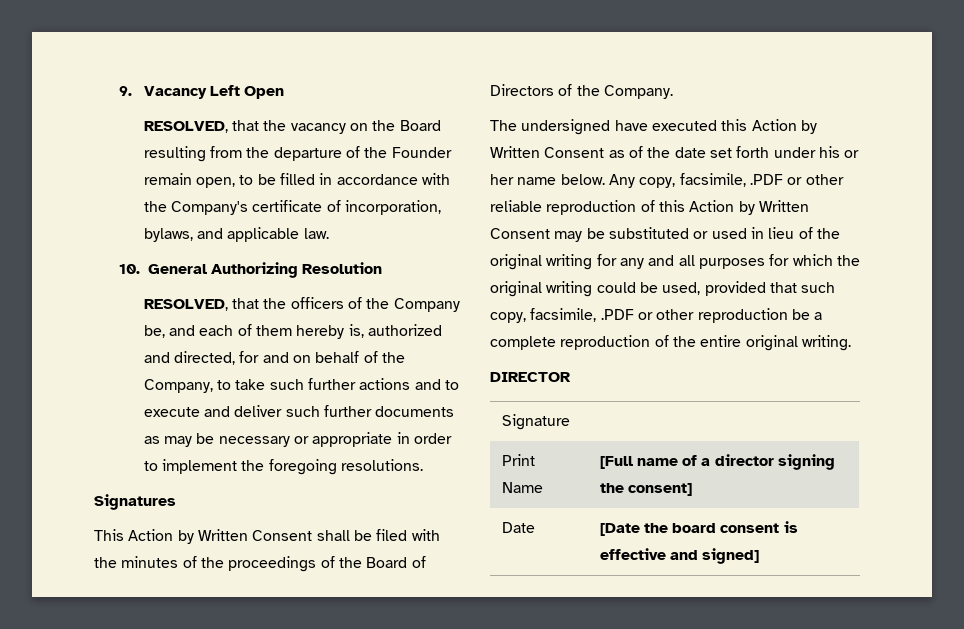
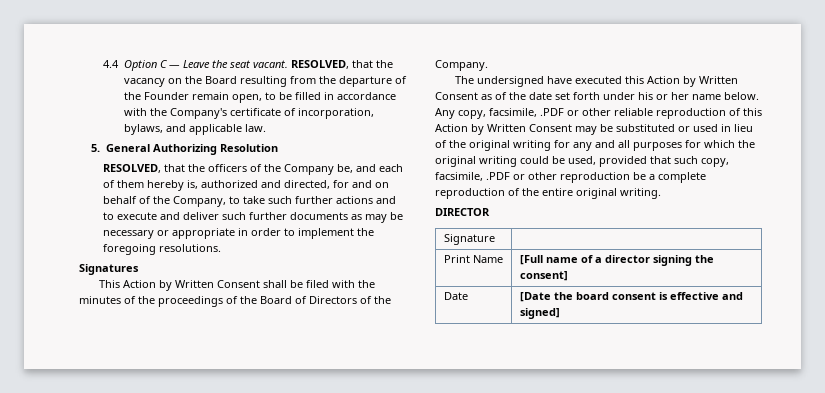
- 9. Vacancy Left Open
- RESOLVED, that the vacancy on the Board resulting from the departure of the Founder remain open, to be filled in accordance with the Company's certificate of incorporation, bylaws, and applicable law.
+ 4.4 Option C — Leave the seat vacant. RESOLVED, that the vacancy on the Board resulting from the departure of the Founder remain open, to be filled in accordance with the Company's certificate of incorporation, bylaws, and applicable law.
- 10. General Authorizing Resolution
+ 5. General Authorizing Resolution

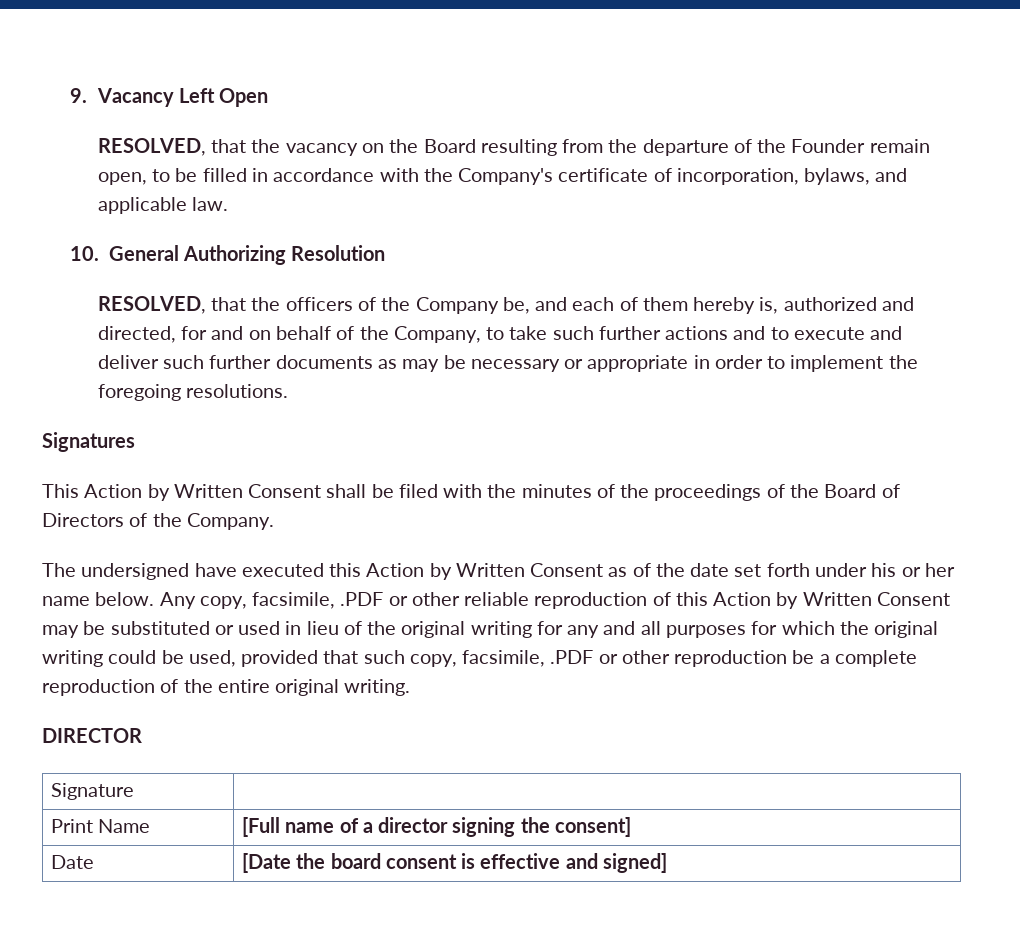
- 4.4 Option C — Leave the seat vacant. RESOLVED, that the vacancy on the Board resulting from the departure of the Founder remain open, to be filled in accordance with the Company's certificate of incorporation, bylaws, and applicable law.
+ 9. Vacancy Left Open
+ RESOLVED, that the vacancy on the Board resulting from the departure of the Founder remain open, to be filled in accordance with the Company's certificate of incorporation, bylaws, and applicable law.
- 5. General Authorizing Resolution
+ 10. General Authorizing Resolution

